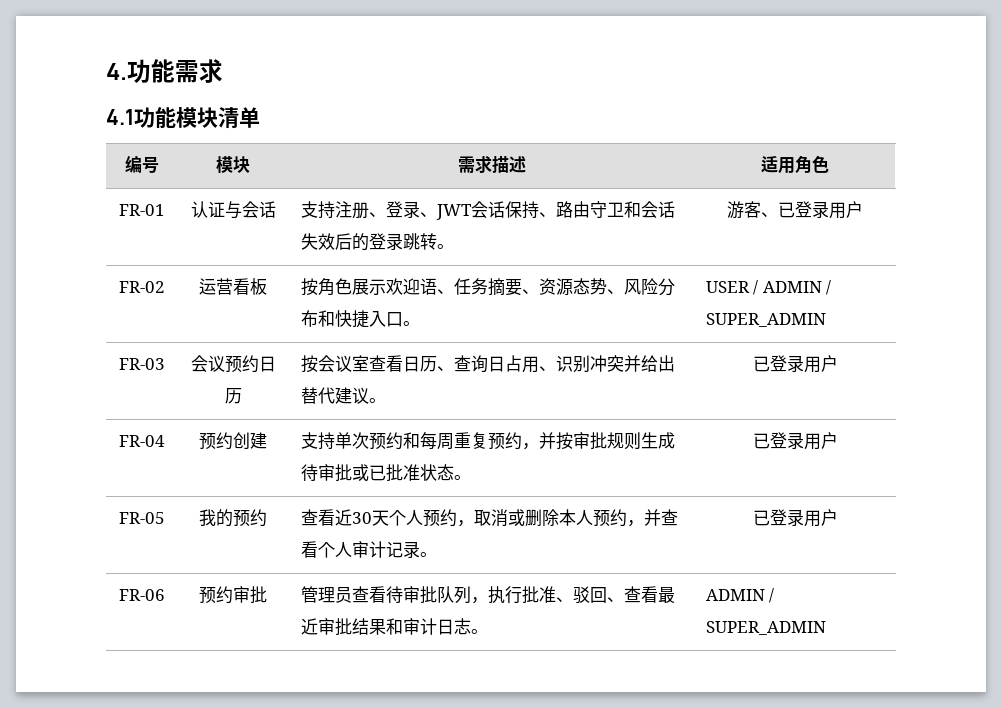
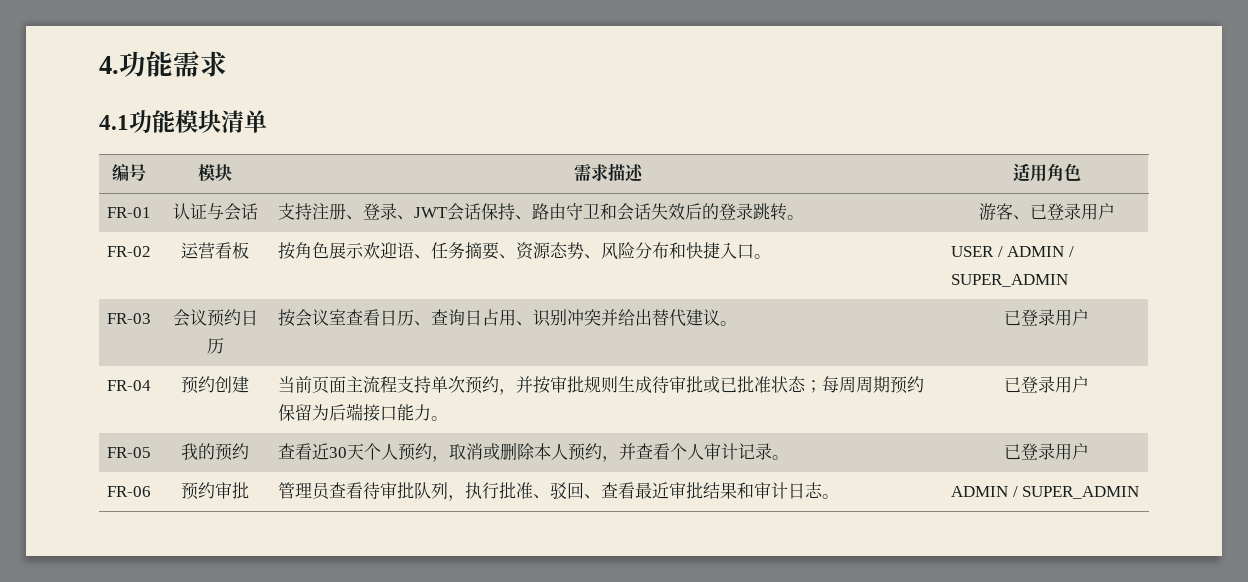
- FR-04 | 预约创建 | 支持单次预约和每周重复预约，并按审批规则生成待审批或已批准状态。 | 已登录用户
+ FR-04 | 预约创建 | 当前页面主流程支持单次预约，并按审批规则生成待审批或已批准状态；每周周期预约保留为后端接口能力。 | 已登录用户

